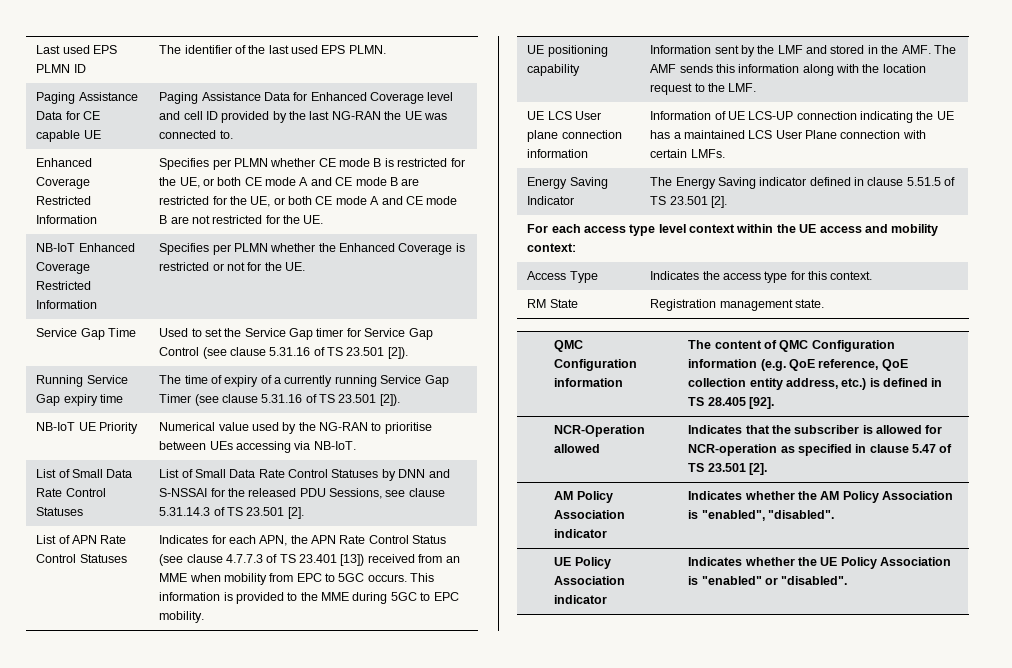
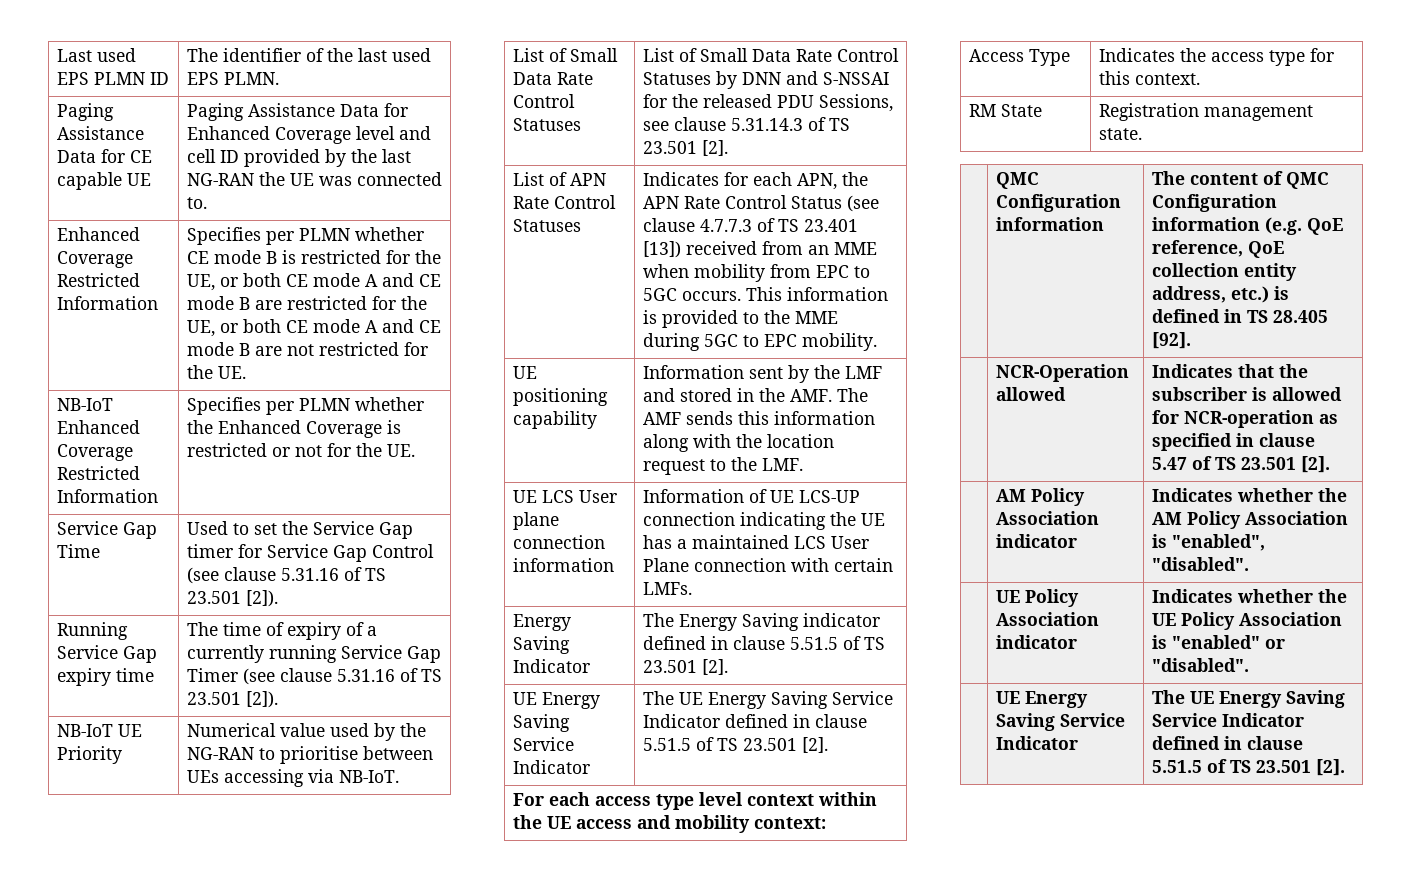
  Energy Saving Indicator | The Energy Saving indicator defined in clause 5.51.5 of TS 23.501 [2].
+ UE Energy Saving Service Indicator | The UE Energy Saving Service Indicator defined in clause 5.51.5 of TS 23.501 [2].
+ | UE Energy Saving Service Indicator | The UE Energy Saving Service Indicator defined in clause 5.51.5 of TS 23.501 [2].

